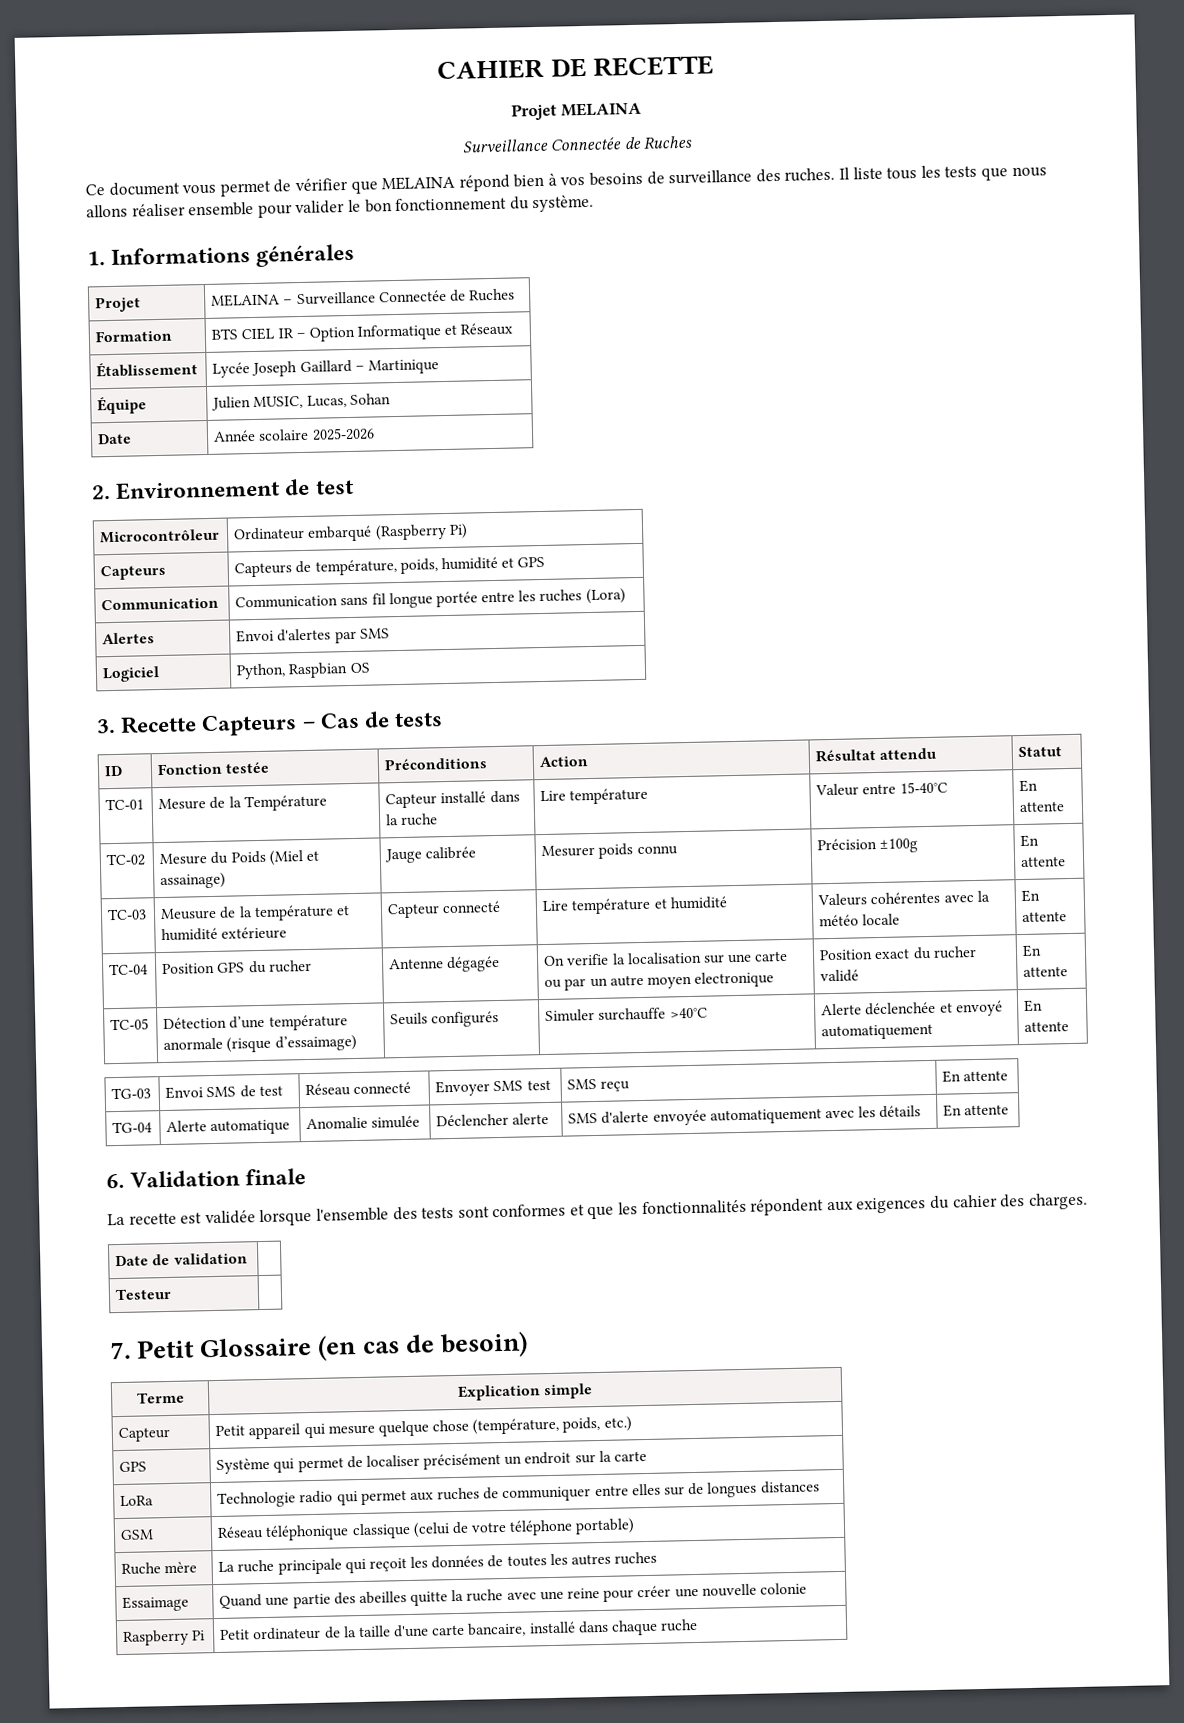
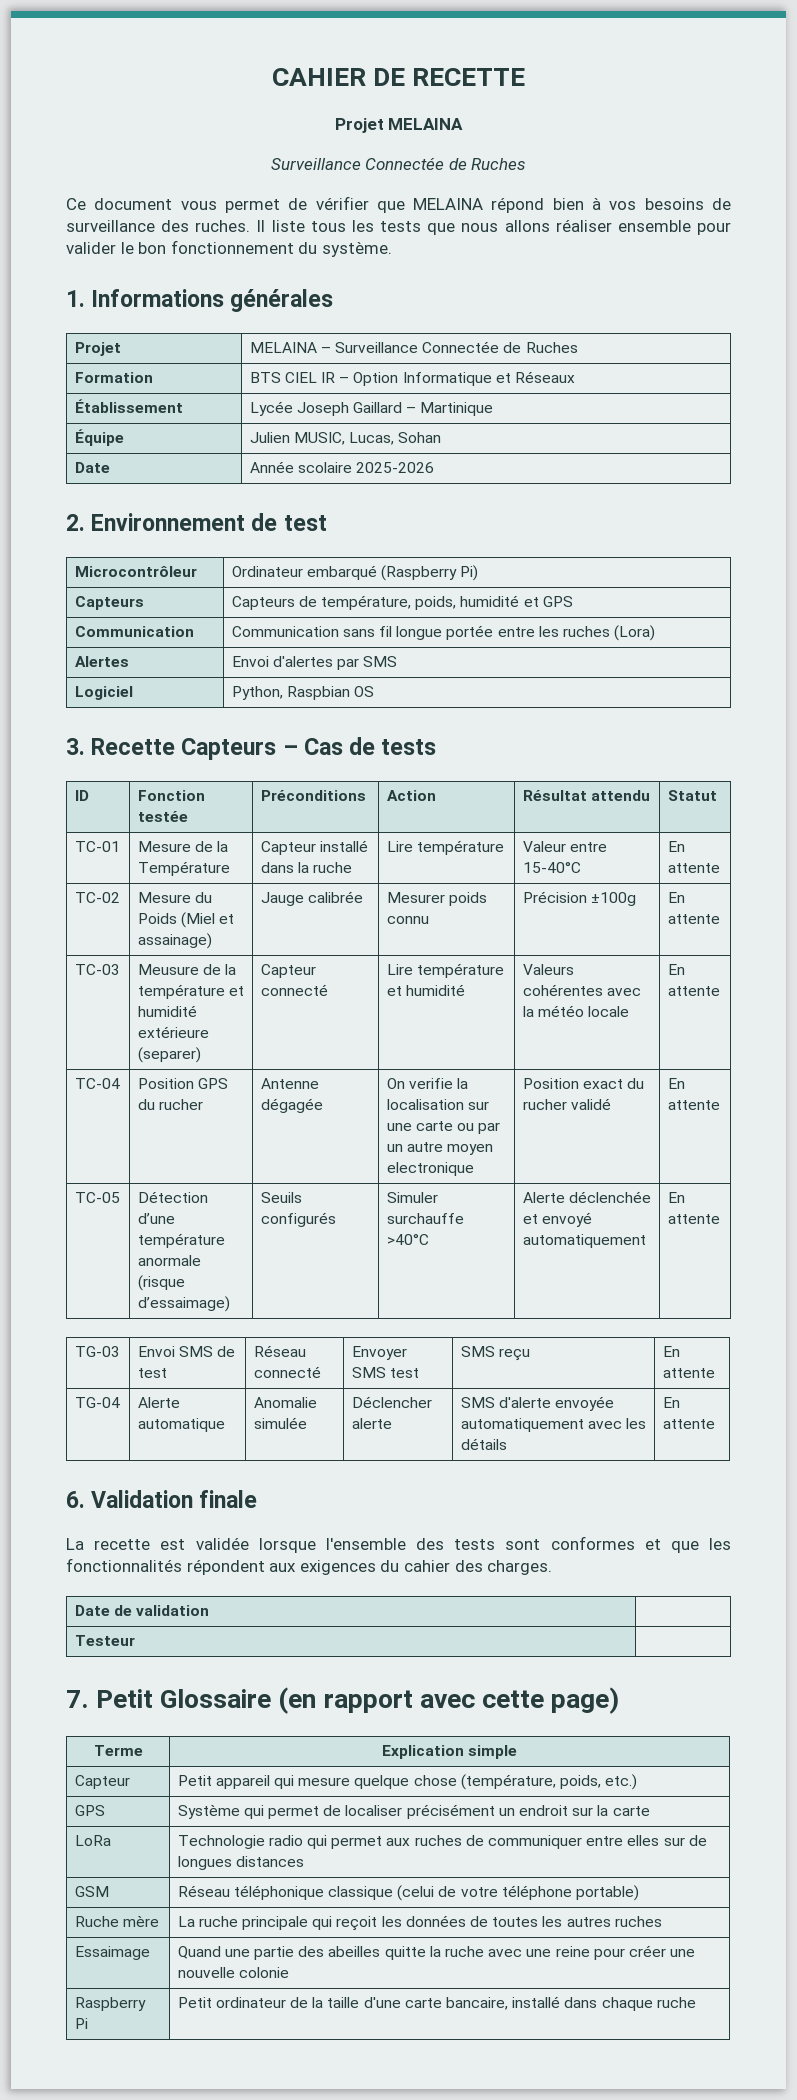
- TC-03 | Meusure de la température et humidité extérieure | Capteur connecté | Lire température et humidité | Valeurs cohérentes avec la météo locale | En attente
+ TC-03 | Meusure de la température et humidité extérieure (separer) | Capteur connecté | Lire température et humidité | Valeurs cohérentes avec la météo locale | En attente
- 7. Petit Glossaire (en cas de besoin)
+ 7. Petit Glossaire (en rapport avec cette page)

